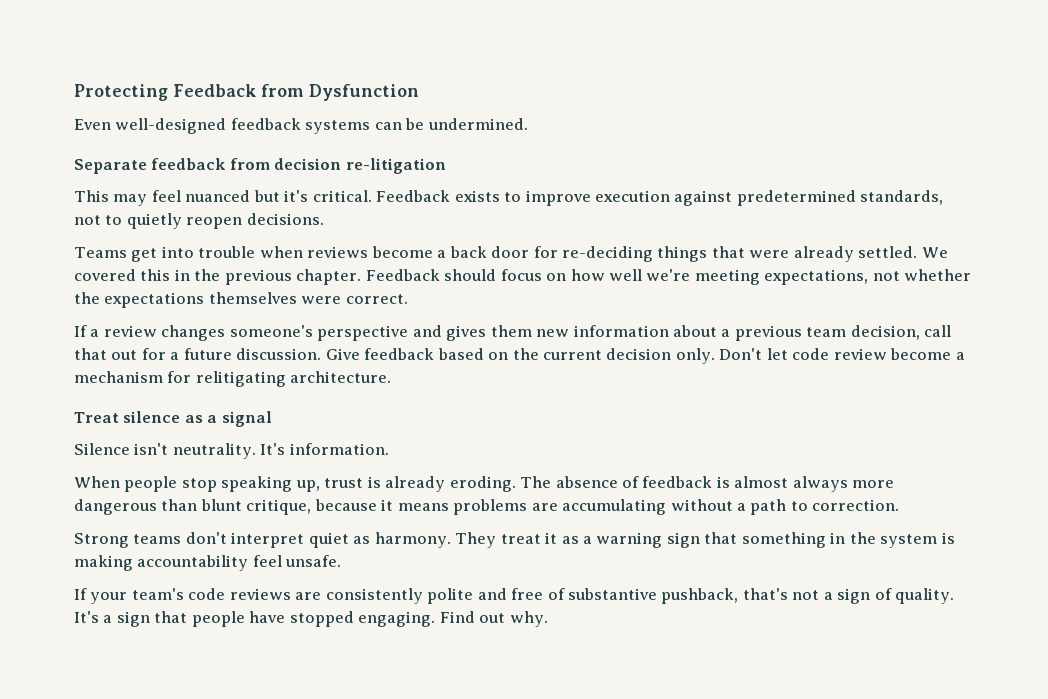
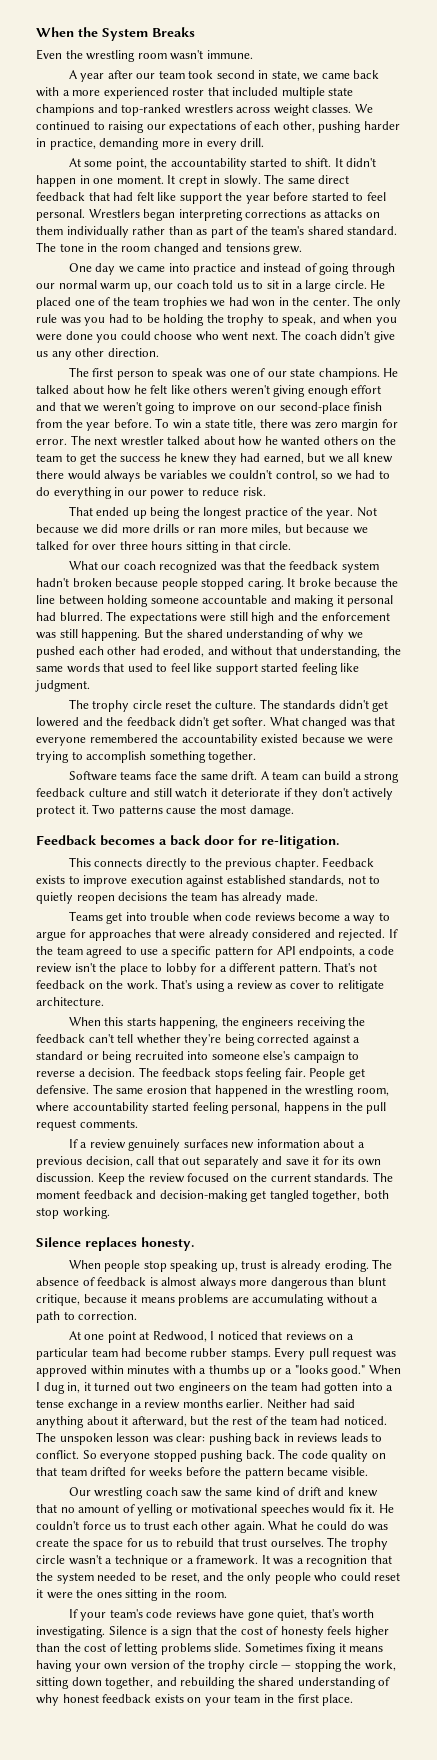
- Protecting Feedback from Dysfunction
- Even well-designed feedback systems can be undermined.
- Separate feedback from decision re-litigation
- This may feel nuanced but it's critical.
+ When the System Breaks
+ Even the wrestling room wasn't immune.
+ A year after our team took second in state, we came back with a more experienced roster that included multiple state champions and top-ranked wrestlers across weight classes. We continued to raising our expectations of each other, pushing harder in practice, demanding more in every drill.
+ At some point, the accountability started to shift. It didn't happen in one moment. It crept in slowly. The same direct feedback that had felt like support the year before started to feel personal. Wrestlers began interpreting corrections as attacks on them individually rather than as part of the team's shared standard. The tone in the room changed and tensions grew.
+ One day we came into practice and instead of going through our normal warm up, our coach told us to sit in a large circle. He placed one of the team trophies we had won in the center. The only rule was you had to be holding the trophy to speak, and when you were done you could choose who went next. The coach didn't give us any other direction.
+ The first person to speak was one of our state champions. He talked about how he felt like others weren't giving enough effort and that we weren't going to improve on our second-place finish from the year before. To win a state title, there was zero margin for error. The next wrestler talked about how he wanted others on the team to get the success he knew they had earned, but we all knew there would always be variables we couldn't control, so we had to do everything in our power to reduce risk.
+ That ended up being the longest practice of the year. Not because we did more drills or ran more miles, but because we talked for over three hours sitting in that circle.
+ What our coach recognized was that the feedback system hadn't broken because people stopped caring. It broke because the line between holding someone accountable and making it personal had blurred. The expectations were still high and the enforcement was still happening. But the shared understanding of why we pushed each other had eroded, and without that understanding, the same words that used to feel like support started feeling like judgment.
+ The trophy circle reset the culture. The standards didn't get lowered and the feedback didn't get softer. What changed was that everyone remembered the accountability existed because we were trying to accomplish something together.
+ Software teams face the same drift. A team can build a strong feedback culture and still watch it deteriorate if they don't actively protect it. Two patterns cause the most damage.
+ Feedback becomes a back door for re-litigation.
+ This connects directly to the previous chapter.
- Feedback exists to improve execution against predetermined standards, not to quietly reopen decisions.
+ Feedback exists to improve execution against established standards, not to quietly reopen decisions the team has already made.
- Teams get into trouble when reviews become a back door for re-deciding things that were already settled. We covered this in the previous chapter. Feedback should focus on how well we're meeting expectations, not whether the expectations themselves were correct.
- If a review changes someone's perspective and gives them new information about a previous team decision, call that out for a future discussion. Give feedback based on the current decision only. Don't let code review become a mechanism for relitigating architecture.
- Treat silence as a signal
- Silence isn't neutrality. It's information.
+ Teams get into trouble when code reviews become a way to argue for approaches that were already considered and rejected. If the team agreed to use a specific pattern for API endpoints, a code review isn't the place to lobby for a different pattern. That's not feedback on the work. That's using a review as cover to relitigate architecture.
+ When this starts happening, the engineers receiving the feedback can't tell whether they're being corrected against a standard or being recruited into someone else's campaign to reverse a decision. The feedback stops feeling fair. People get defensive. The same erosion that happened in the wrestling room, where accountability started feeling personal, happens in the pull request comments.
+ If a review genuinely surfaces new information about a previous decision, call that out separately and save it for its own discussion. Keep the review focused on the current standards. The moment feedback and decision-making get tangled together, both stop working.
+ Silence replaces honesty.
- Strong teams don't interpret quiet as harmony. They treat it as a warning sign that something in the system is making accountability feel unsafe.
+ At one point at Redwood, I noticed that reviews on a particular team had become rubber stamps. Every pull request was approved within minutes with a thumbs up or a "looks good." When I dug in, it turned out two engineers on the team had gotten into a tense exchange in a review months earlier. Neither had said anything about it afterward, but the rest of the team had noticed. The unspoken lesson was clear: pushing back in reviews leads to conflict. So everyone stopped pushing back. The code quality on that team drifted for weeks before the pattern became visible.
+ Our wrestling coach saw the same kind of drift and knew that no amount of yelling or motivational speeches would fix it. He couldn't force us to trust each other again. What he could do was create the space for us to rebuild that trust ourselves. The trophy circle wasn't a technique or a framework. It was a recognition that the system needed to be reset, and the only people who could reset it were the ones sitting in the room.
- If your team's code reviews are consistently polite and free of substantive pushback, that's not a sign of quality. It's a sign that people have stopped engaging. Find out why.
+ If your team's code reviews have gone quiet, that's worth investigating. Silence is a sign that the cost of honesty feels higher than the cost of letting problems slide. Sometimes fixing it means having your own version of the trophy circle — stopping the work, sitting down together, and rebuilding the shared understanding of why honest feedback exists on your team in the first place.

